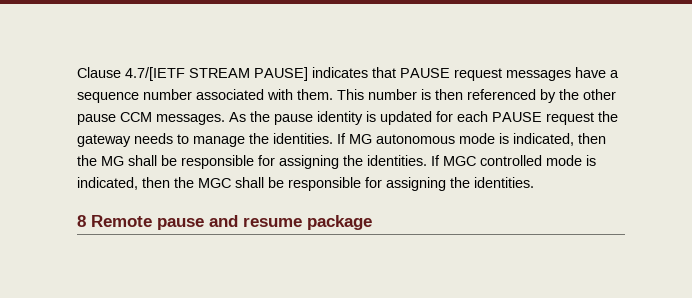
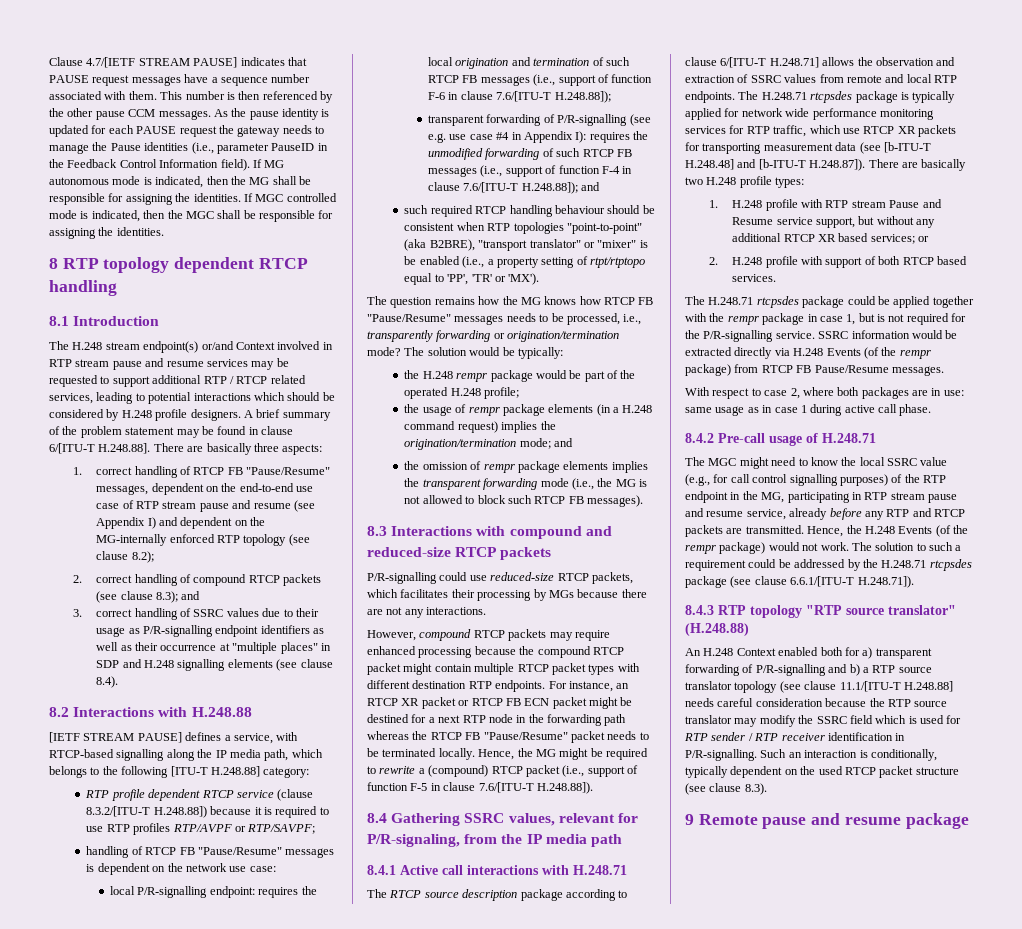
- As the pause identity is updated for each PAUSE request the gateway needs to manage the identities.
+ As the pause identity is updated for each PAUSE request the gateway needs to manage the Pause identities (i.e., parameter PauseID in the Feedback Control Information field).
- 8 Remote pause and resume package
+ 8 RTP topology dependent RTCP handling
+ 8.1 Introduction
+ The H.248 stream endpoint(s) or/and Context involved in RTP stream pause and resume services may be requested to support additional RTP / RTCP related services, leading to potential interactions which should be considered by H.248 profile designers. A brief summary of the problem statement may be found in clause 6/[ITU-T H.248.88]. There are basically three aspects:
+ 1. correct handling of RTCP FB "Pause/Resume" messages, dependent on the end-to-end use case of RTP stream pause and resume (see Appendix I) and dependent on the MG-internally enforced RTP topology (see clause 8.2);
+ 2. correct handling of compound RTCP packets (see clause 8.3); and
+ 3. correct handling of SSRC values due to their usage as P/R-signalling endpoint identifiers as well as their occurrence at "multiple places" in SDP and H.248 signalling elements (see clause 8.4).
+ 8.2 Interactions with H.248.88
+ [IETF STREAM PAUSE] defines a service, with RTCP-based signalling along the IP media path, which belongs to the following [ITU-T H.248.88] category:
+ RTP profile dependent RTCP service (clause 8.3.2/[ITU-T H.248.88]) because it is required to use RTP profiles RTP/AVPF or RTP/SAVPF;
+ handling of RTCP FB "Pause/Resume" messages is dependent on the network use case:
+ local P/R-signalling endpoint: requires the local origination and termination of such RTCP FB messages (i.e., support of function F-6 in clause 7.6/[ITU-T H.248.88]);
+ transparent forwarding of P/R-signalling (see e.g. use case #4 in Appendix I): requires the unmodified forwarding of such RTCP FB messages (i.e., support of function F-4 in clause 7.6/[ITU-T H.248.88]); and
+ such required RTCP handling behaviour should be consistent when RTP topologies "point-to-point" (aka B2BRE), "transport translator" or "mixer" is be enabled (i.e., a property setting of rtpt/rtptopo equal to 'PP', 'TR' or 'MX').
+ The question remains how the MG knows how RTCP FB "Pause/Resume" messages needs to be processed, i.e., transparently forwarding or origination/termination mode? The solution would be typically:
+ the H.248 rempr package would be part of the operated H.248 profile;
+ the usage of rempr package elements (in a H.248 command request) implies the origination/termination mode; and
+ the omission of rempr package elements implies the transparent forwarding mode (i.e., the MG is not allowed to block such RTCP FB messages).
+ 8.3 Interactions with compound and reduced-size RTCP packets
+ P/R-signalling could use reduced-size RTCP packets, which facilitates their processing by MGs because there are not any interactions.
+ However, compound RTCP packets may require enhanced processing because the compound RTCP packet might contain multiple RTCP packet types with different destination RTP endpoints. For instance, an RTCP XR packet or RTCP FB ECN packet might be destined for a next RTP node in the forwarding path whereas the RTCP FB "Pause/Resume" packet needs to be terminated locally. Hence, the MG might be required to rewrite a (compound) RTCP packet (i.e., support of function F-5 in clause 7.6/[ITU-T H.248.88]).
+ 8.4 Gathering SSRC values, relevant for P/R-signaling, from the IP media path
+ 8.4.1 Active call interactions with H.248.71
+ The RTCP source description package according to clause 6/[ITU-T H.248.71] allows the observation and extraction of SSRC values from remote and local RTP endpoints. The H.248.71 rtcpsdes package is typically applied for network wide performance monitoring services for RTP traffic, which use RTCP XR packets for transporting measurement data (see [b-ITU-T H.248.48] and [b-ITU-T H.248.87]). There are basically two H.248 profile types:
+ 1. H.248 profile with RTP stream Pause and Resume service support, but without any additional RTCP XR based services; or
+ 2. H.248 profile with support of both RTCP based services.
+ The H.248.71 rtcpsdes package could be applied together with the rempr package in case 1, but is not required for the P/R-signalling service. SSRC information would be extracted directly via H.248 Events (of the rempr package) from RTCP FB Pause/Resume messages.
+ With respect to case 2, where both packages are in use: same usage as in case 1 during active call phase.
+ 8.4.2 Pre-call usage of H.248.71
+ The MGC might need to know the local SSRC value (e.g., for call control signalling purposes) of the RTP endpoint in the MG, participating in RTP stream pause and resume service, already before any RTP and RTCP packets are transmitted. Hence, the H.248 Events (of the rempr package) would not work. The solution to such a requirement could be addressed by the H.248.71 rtcpsdes package (see clause 6.6.1/[ITU-T H.248.71]).
+ 8.4.3 RTP topology "RTP source translator" (H.248.88)
+ An H.248 Context enabled both for a) transparent forwarding of P/R-signalling and b) a RTP source translator topology (see clause 11.1/[ITU-T H.248.88] needs careful consideration because the RTP source translator may modify the SSRC field which is used for RTP sender / RTP receiver identification in P/R-signalling. Such an interaction is conditionally, typically dependent on the used RTCP packet structure (see clause 8.3).
+ 9 Remote pause and resume package

